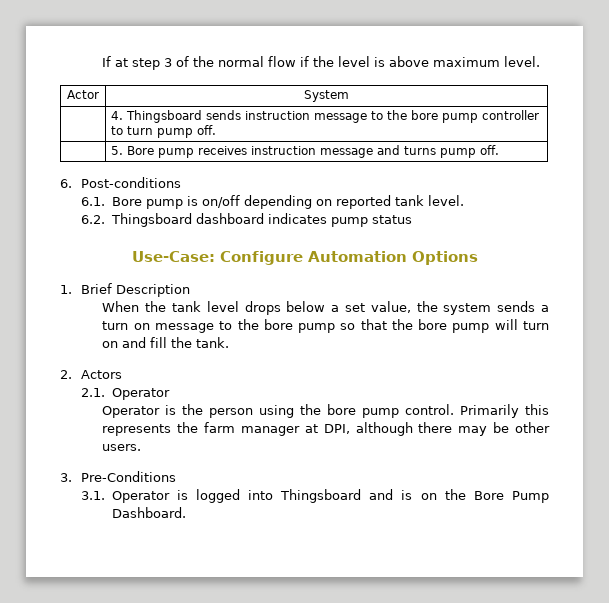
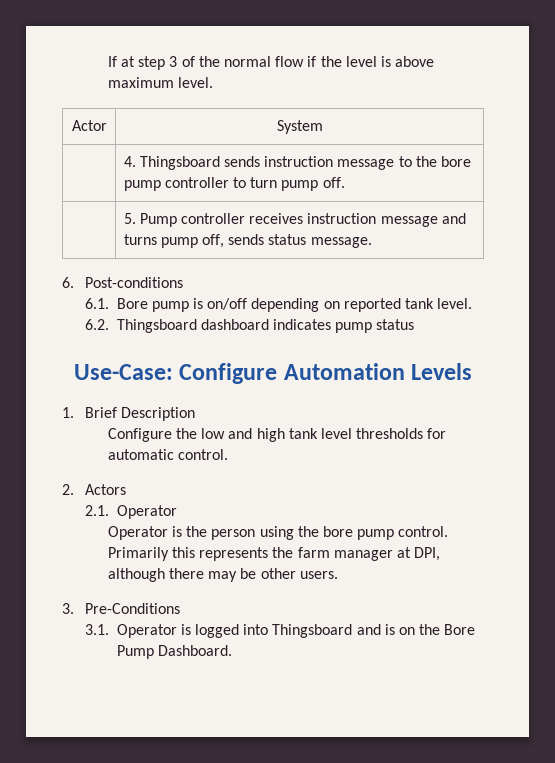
- | 5. Bore pump receives instruction message and turns pump off.
+ | 5. Pump controller receives instruction message and turns pump off, sends status message.
- Use-Case: Configure Automation Options
+ Use-Case: Configure Automation Levels
- When the tank level drops below a set value, the system sends a turn on message to the bore pump so that the bore pump will turn on and fill the tank.
+ Configure the low and high tank level thresholds for automatic control.

